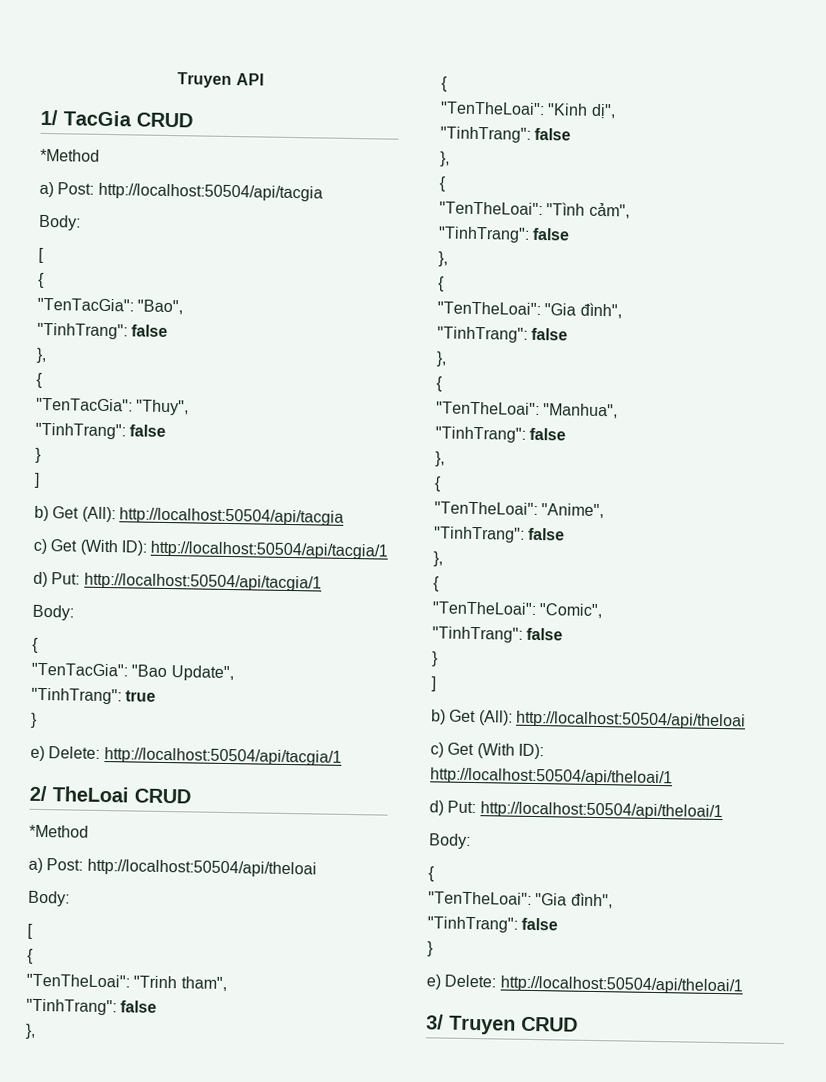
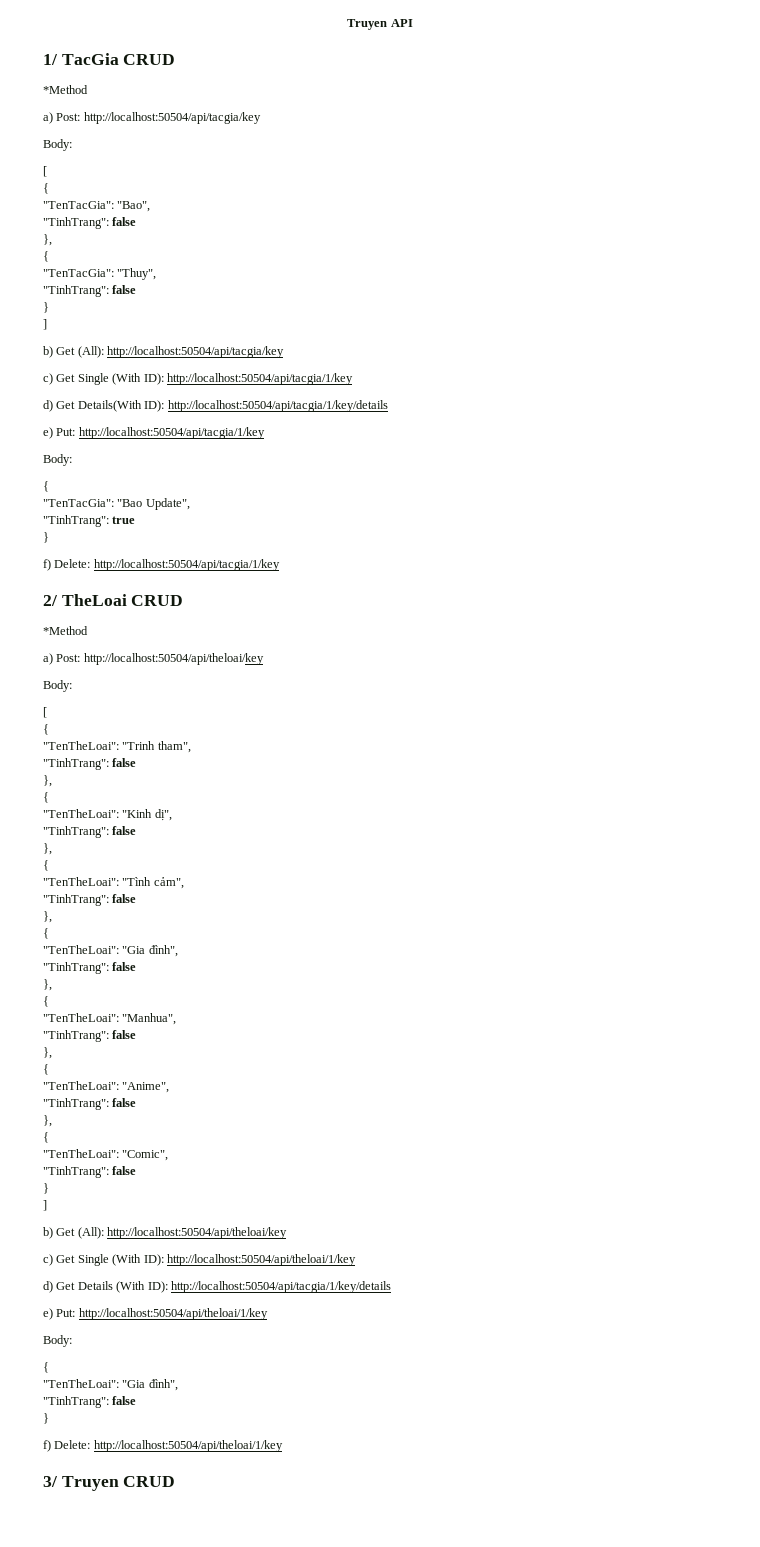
- a) Post: http://localhost:50504/api/tacgia
+ a) Post: http://localhost:50504/api/tacgia/key
- b) Get (All): http://localhost:50504/api/tacgia
- c) Get (With ID): http://localhost:50504/api/tacgia/1
- d) Put: http://localhost:50504/api/tacgia/1
+ b) Get (All): http://localhost:50504/api/tacgia/key
+ c) Get Single (With ID): http://localhost:50504/api/tacgia/1/key
+ d) Get Details(With ID): http://localhost:50504/api/tacgia/1/key/details
+ e) Put: http://localhost:50504/api/tacgia/1/key
- e) Delete: http://localhost:50504/api/tacgia/1
+ f) Delete: http://localhost:50504/api/tacgia/1/key
- a) Post: http://localhost:50504/api/theloai
+ a) Post: http://localhost:50504/api/theloai/key
- b) Get (All): http://localhost:50504/api/theloai
- c) Get (With ID): http://localhost:50504/api/theloai/1
- d) Put: http://localhost:50504/api/theloai/1
+ b) Get (All): http://localhost:50504/api/theloai/key
+ c) Get Single (With ID): http://localhost:50504/api/theloai/1/key
+ d) Get Details (With ID): http://localhost:50504/api/tacgia/1/key/details
+ e) Put: http://localhost:50504/api/theloai/1/key
- e) Delete: http://localhost:50504/api/theloai/1
+ f) Delete: http://localhost:50504/api/theloai/1/key

